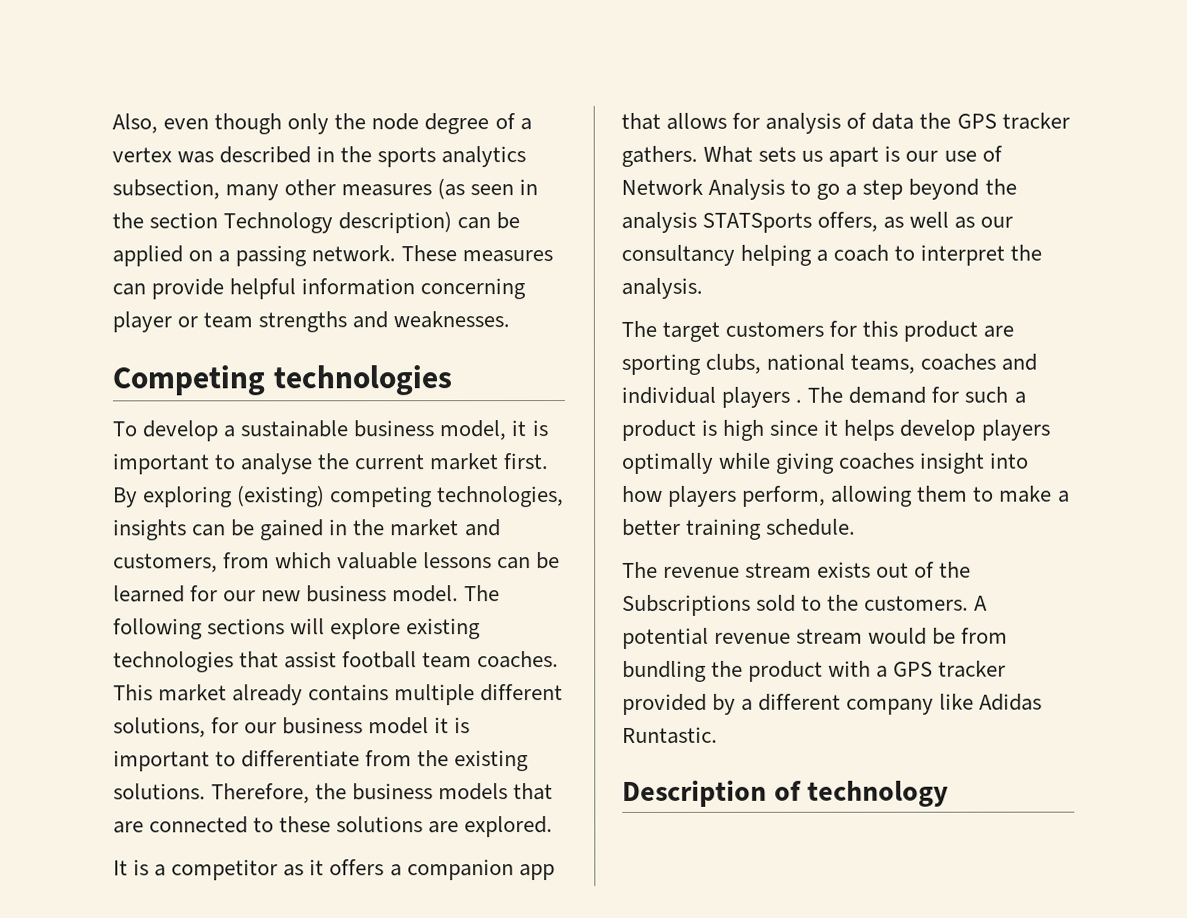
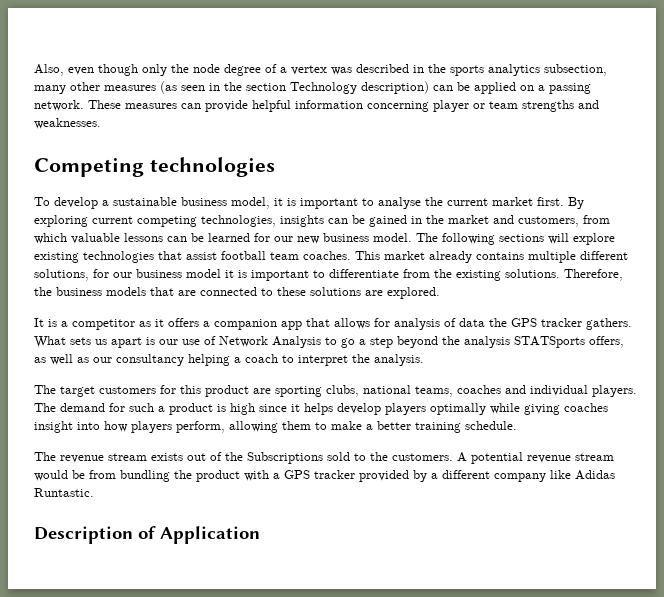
- By exploring (existing) competing technologies, insights can be gained in the market and customers, from which valuable lessons can be learned for our new business model.
+ By exploring current competing technologies, insights can be gained in the market and customers, from which valuable lessons can be learned for our new business model.
- The target customers for this product are sporting clubs, national teams, coaches and individual players .
+ The target customers for this product are sporting clubs, national teams, coaches and individual players.
- Description of technology
+ Description of Application

